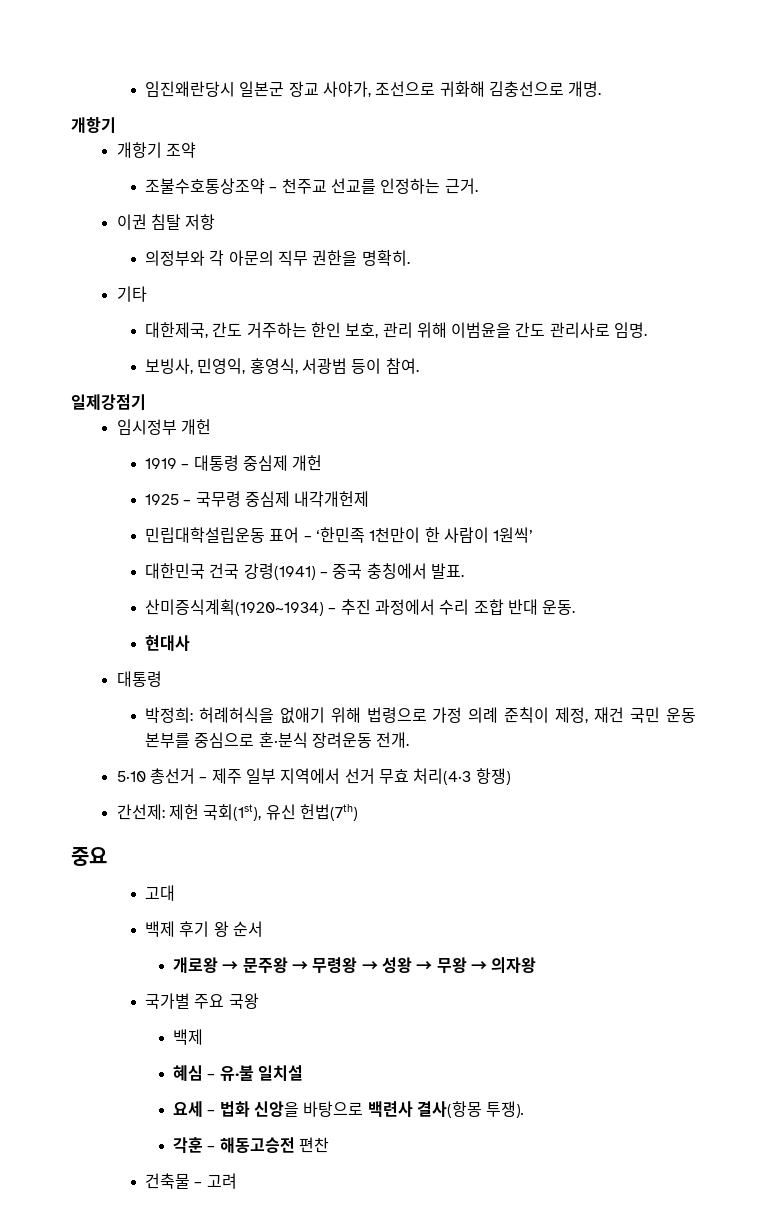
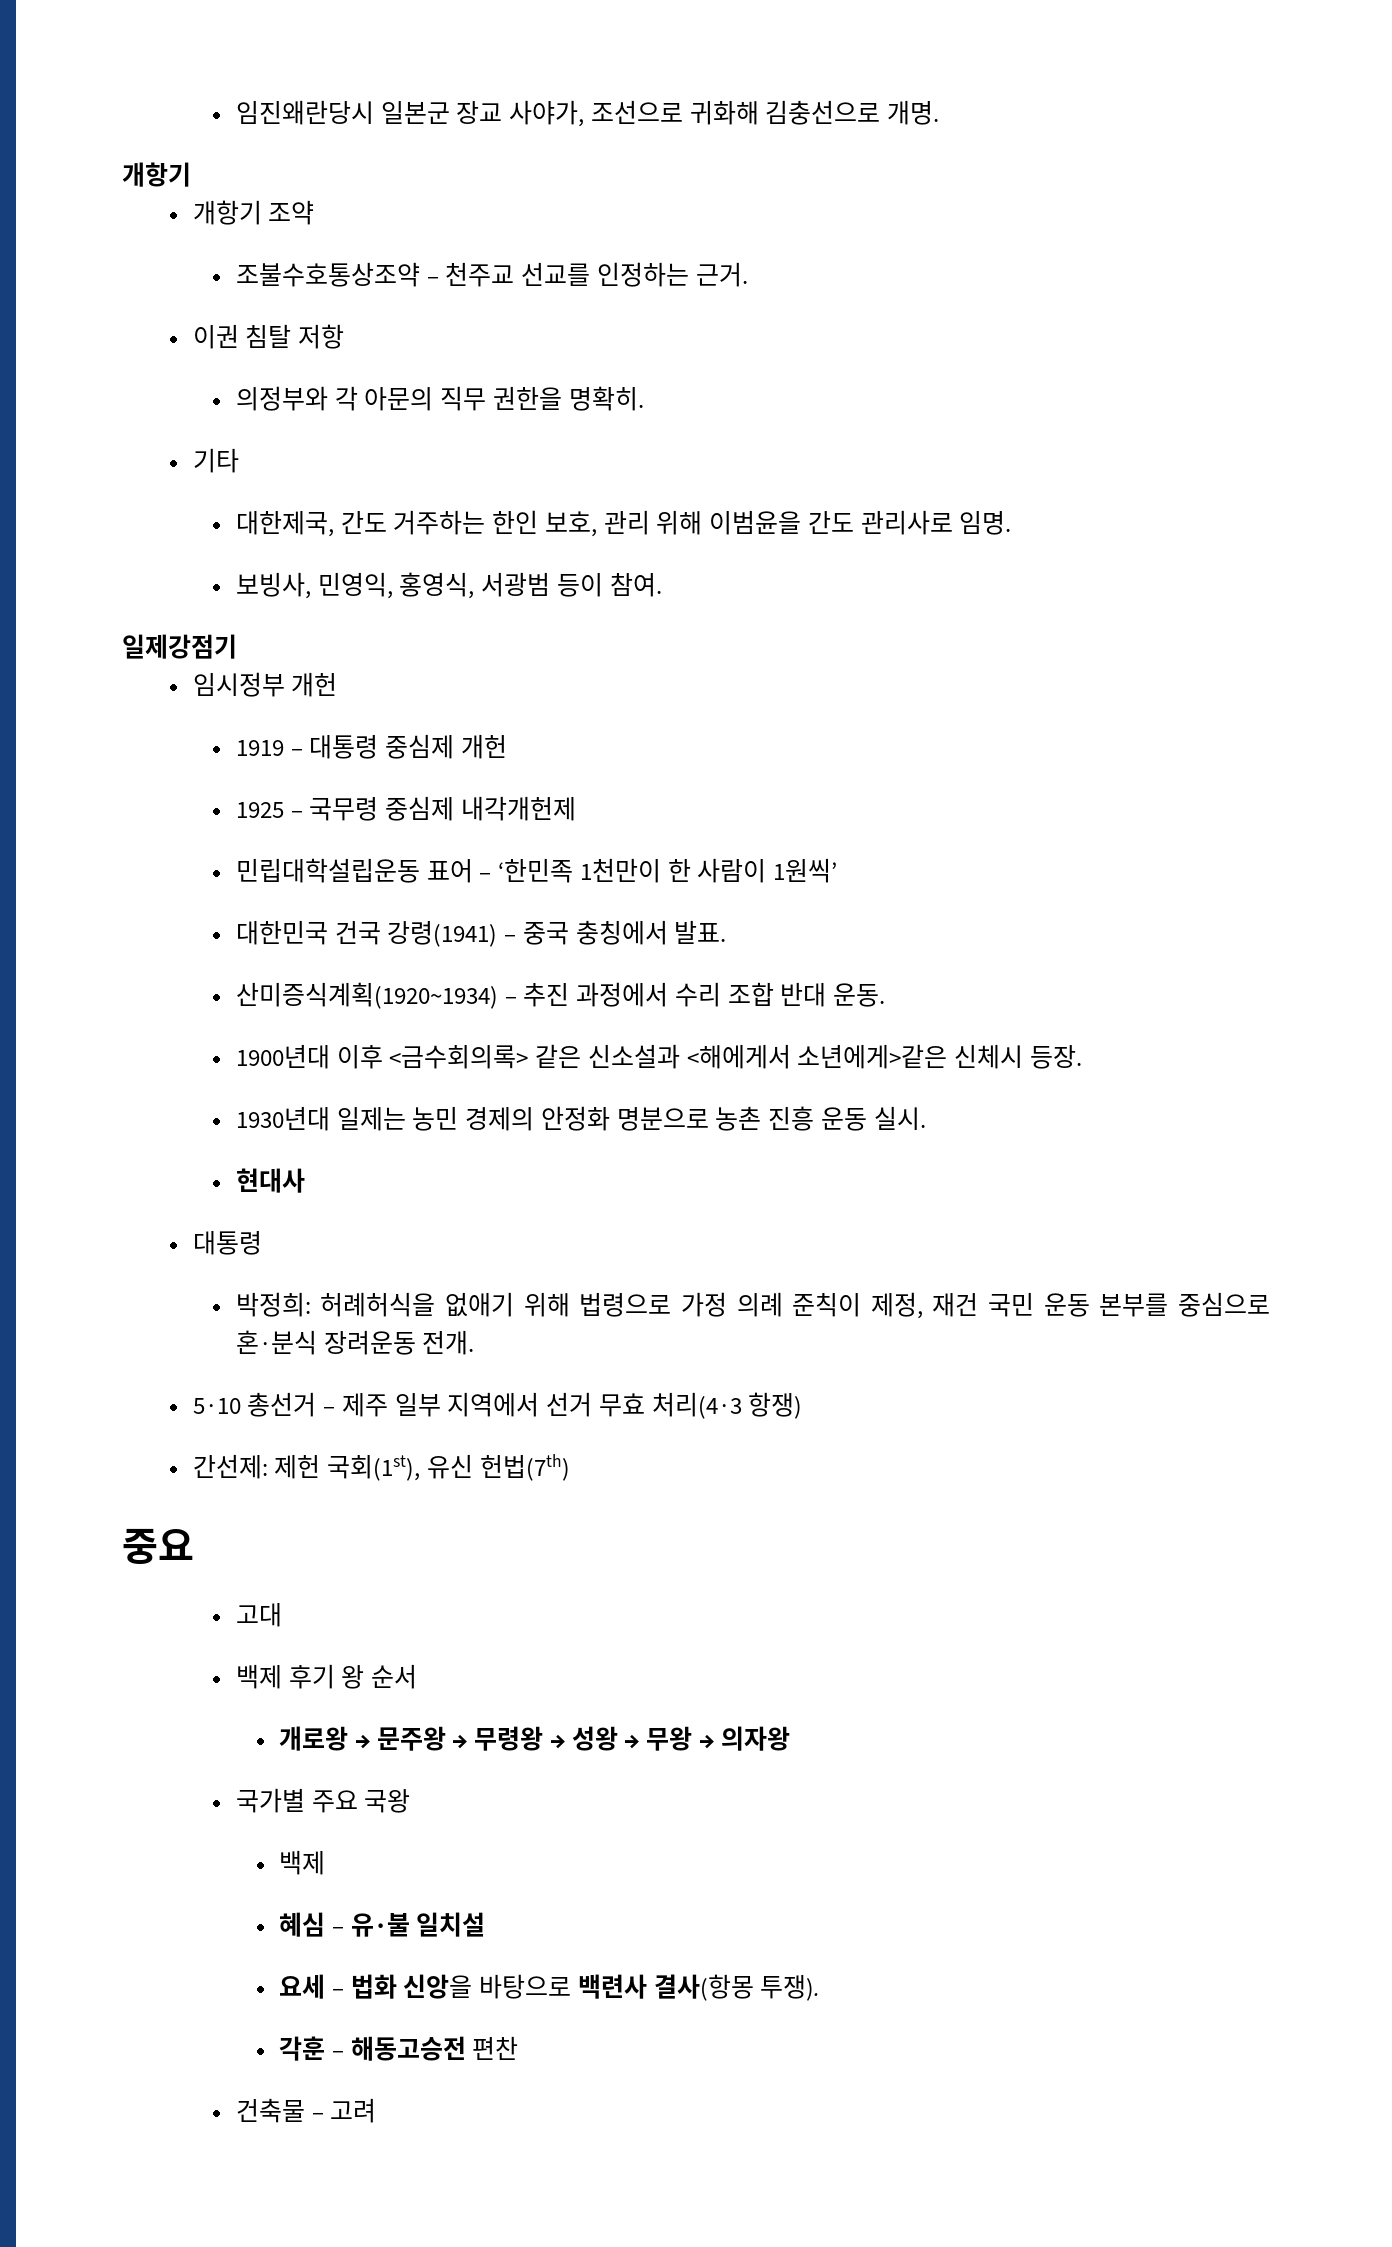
+ 1900년대 이후 <금수회의록> 같은 신소설과 <해에게서 소년에게>같은 신체시 등장.
+ 1930년대 일제는 농민 경제의 안정화 명분으로 농촌 진흥 운동 실시.

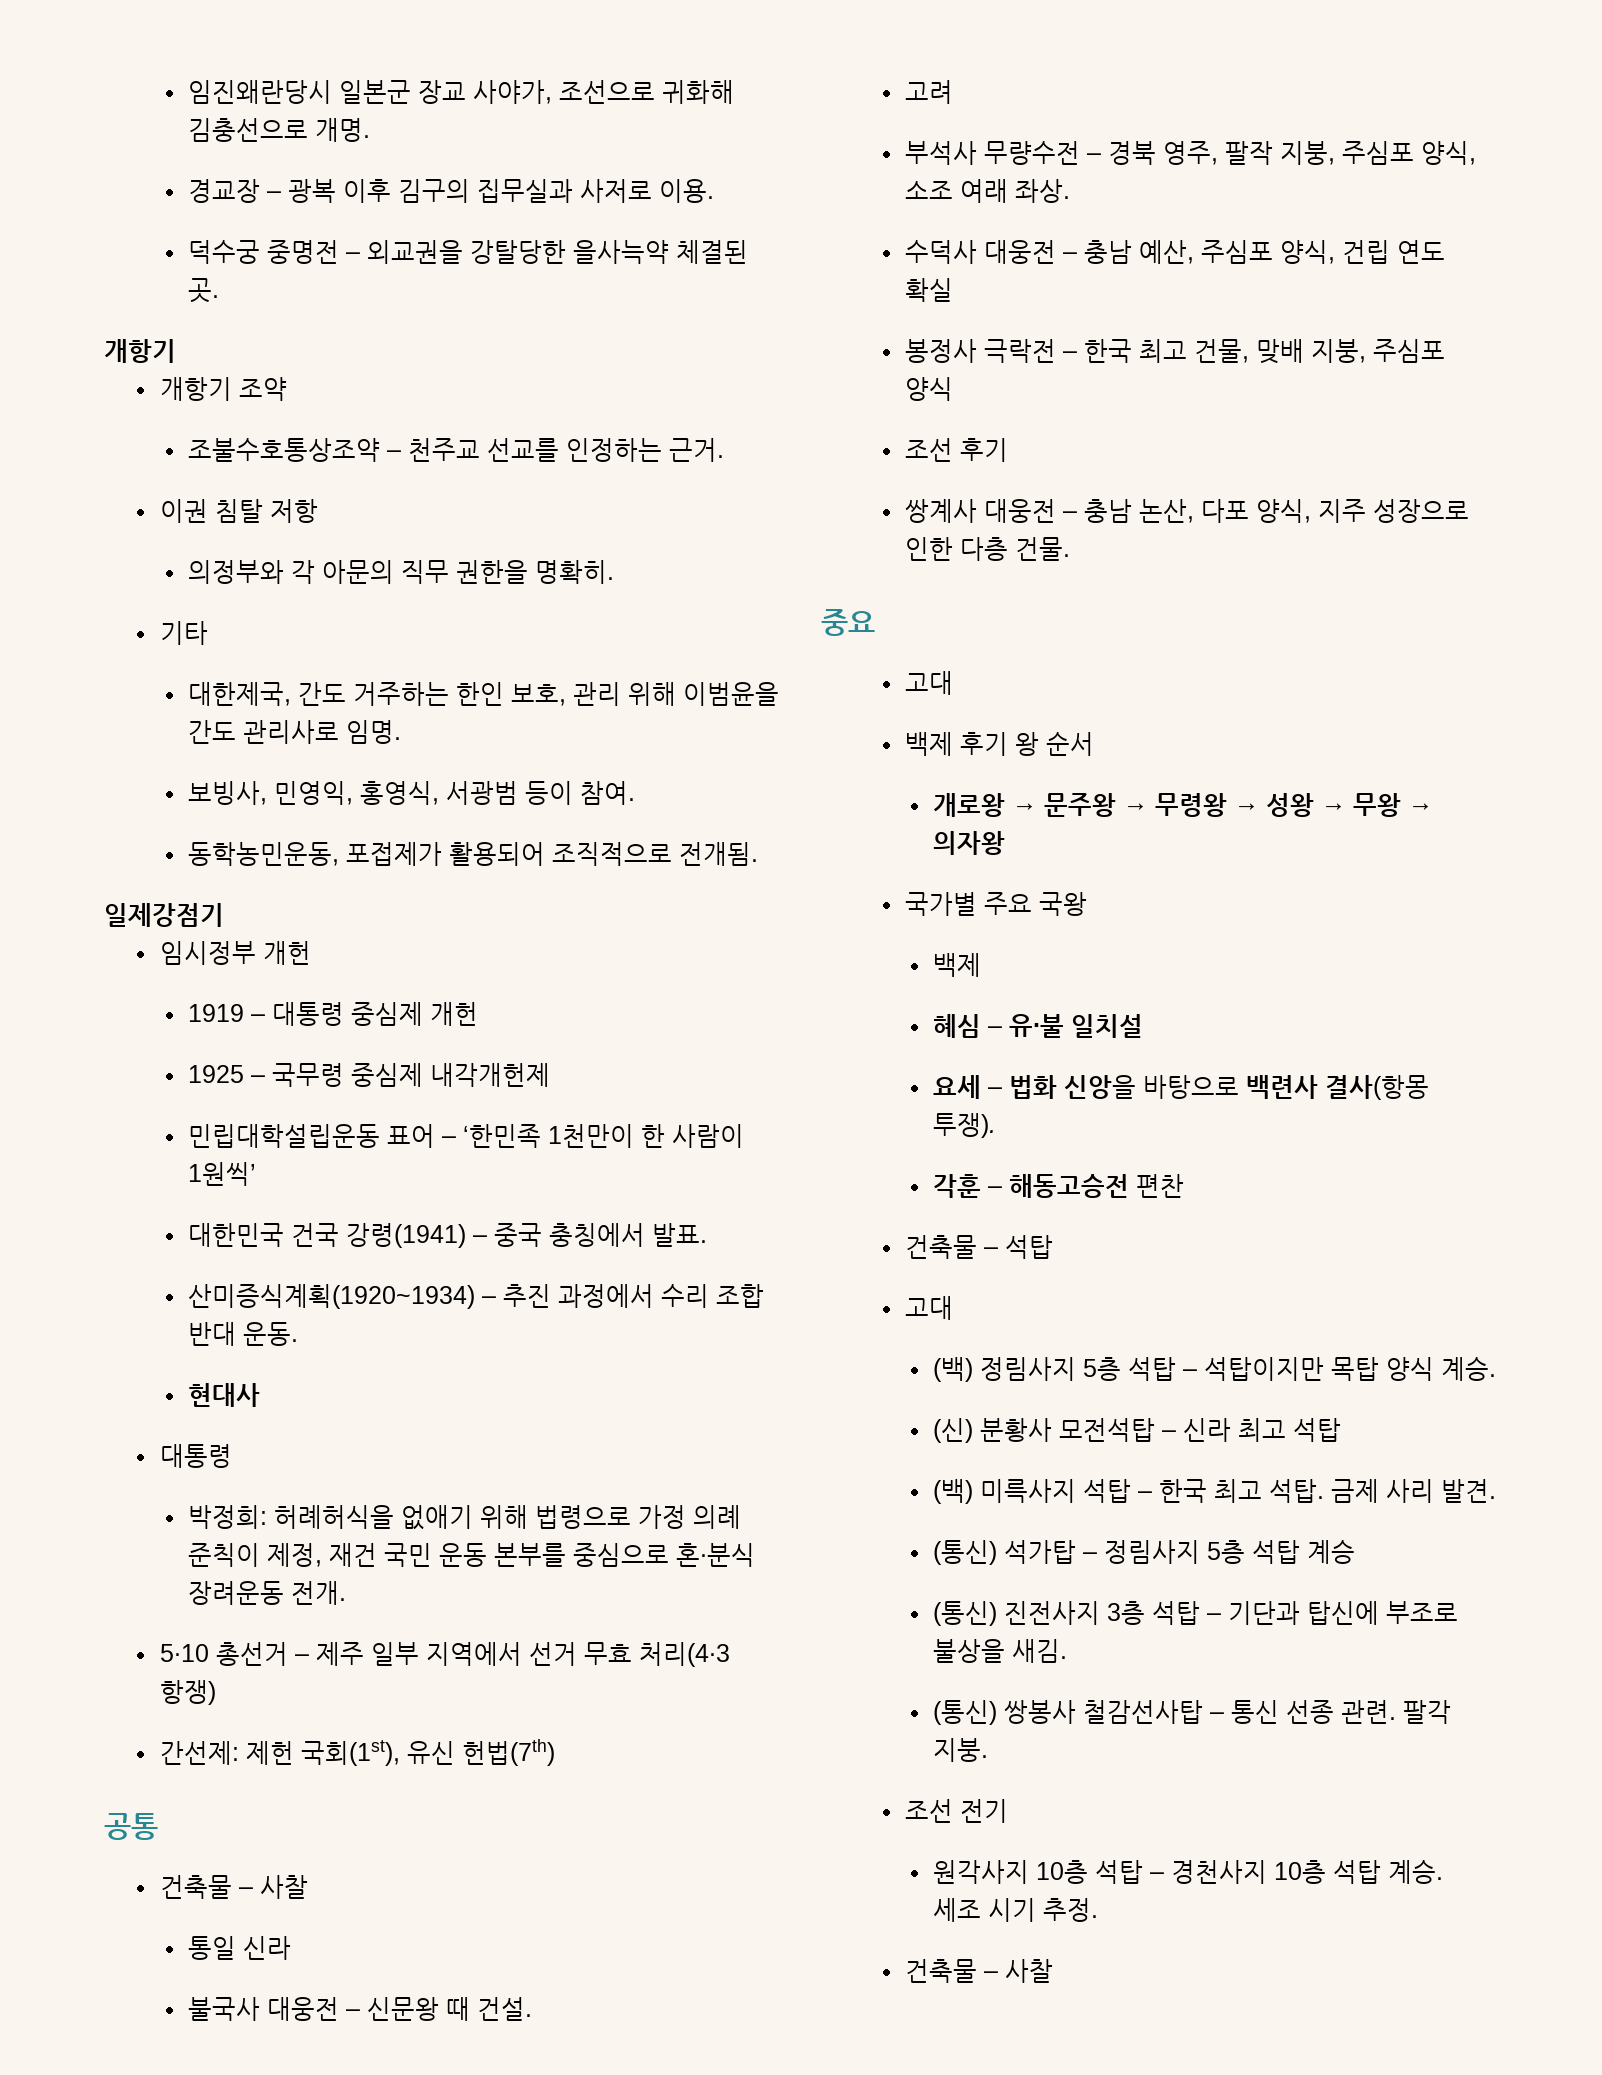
+ 경교장 – 광복 이후 김구의 집무실과 사저로 이용.
+ 덕수궁 중명전 – 외교권을 강탈당한 을사늑약 체결된 곳.
+ 동학농민운동, 포접제가 활용되어 조직적으로 전개됨.
- 1900년대 이후 <금수회의록> 같은 신소설과 <해에게서 소년에게>같은 신체시 등장.
- 1930년대 일제는 농민 경제의 안정화 명분으로 농촌 진흥 운동 실시.
+ 공통
+ 건축물 – 사찰
+ 통일 신라
+ 불국사 대웅전 – 신문왕 때 건설.
+ 고려
+ 부석사 무량수전 – 경북 영주, 팔작 지붕, 주심포 양식, 소조 여래 좌상.
+ 수덕사 대웅전 – 충남 예산, 주심포 양식, 건립 연도 확실
+ 봉정사 극락전 – 한국 최고 건물, 맞배 지붕, 주심포 양식
+ 조선 후기
+ 쌍계사 대웅전 – 충남 논산, 다포 양식, 지주 성장으로 인한 다층 건물.
- 건축물 – 고려
+ 건축물 – 석탑
+ 고대
+ (백) 정림사지 5층 석탑 – 석탑이지만 목탑 양식 계승.
+ (신) 분황사 모전석탑 – 신라 최고 석탑
+ (백) 미륵사지 석탑 – 한국 최고 석탑. 금제 사리 발견.
+ (통신) 석가탑 – 정림사지 5층 석탑 계승
+ (통신) 진전사지 3층 석탑 – 기단과 탑신에 부조로 불상을 새김.
+ (통신) 쌍봉사 철감선사탑 – 통신 선종 관련. 팔각 지붕.
+ 조선 전기
+ 원각사지 10층 석탑 – 경천사지 10층 석탑 계승. 세조 시기 추정.
+ 건축물 – 사찰

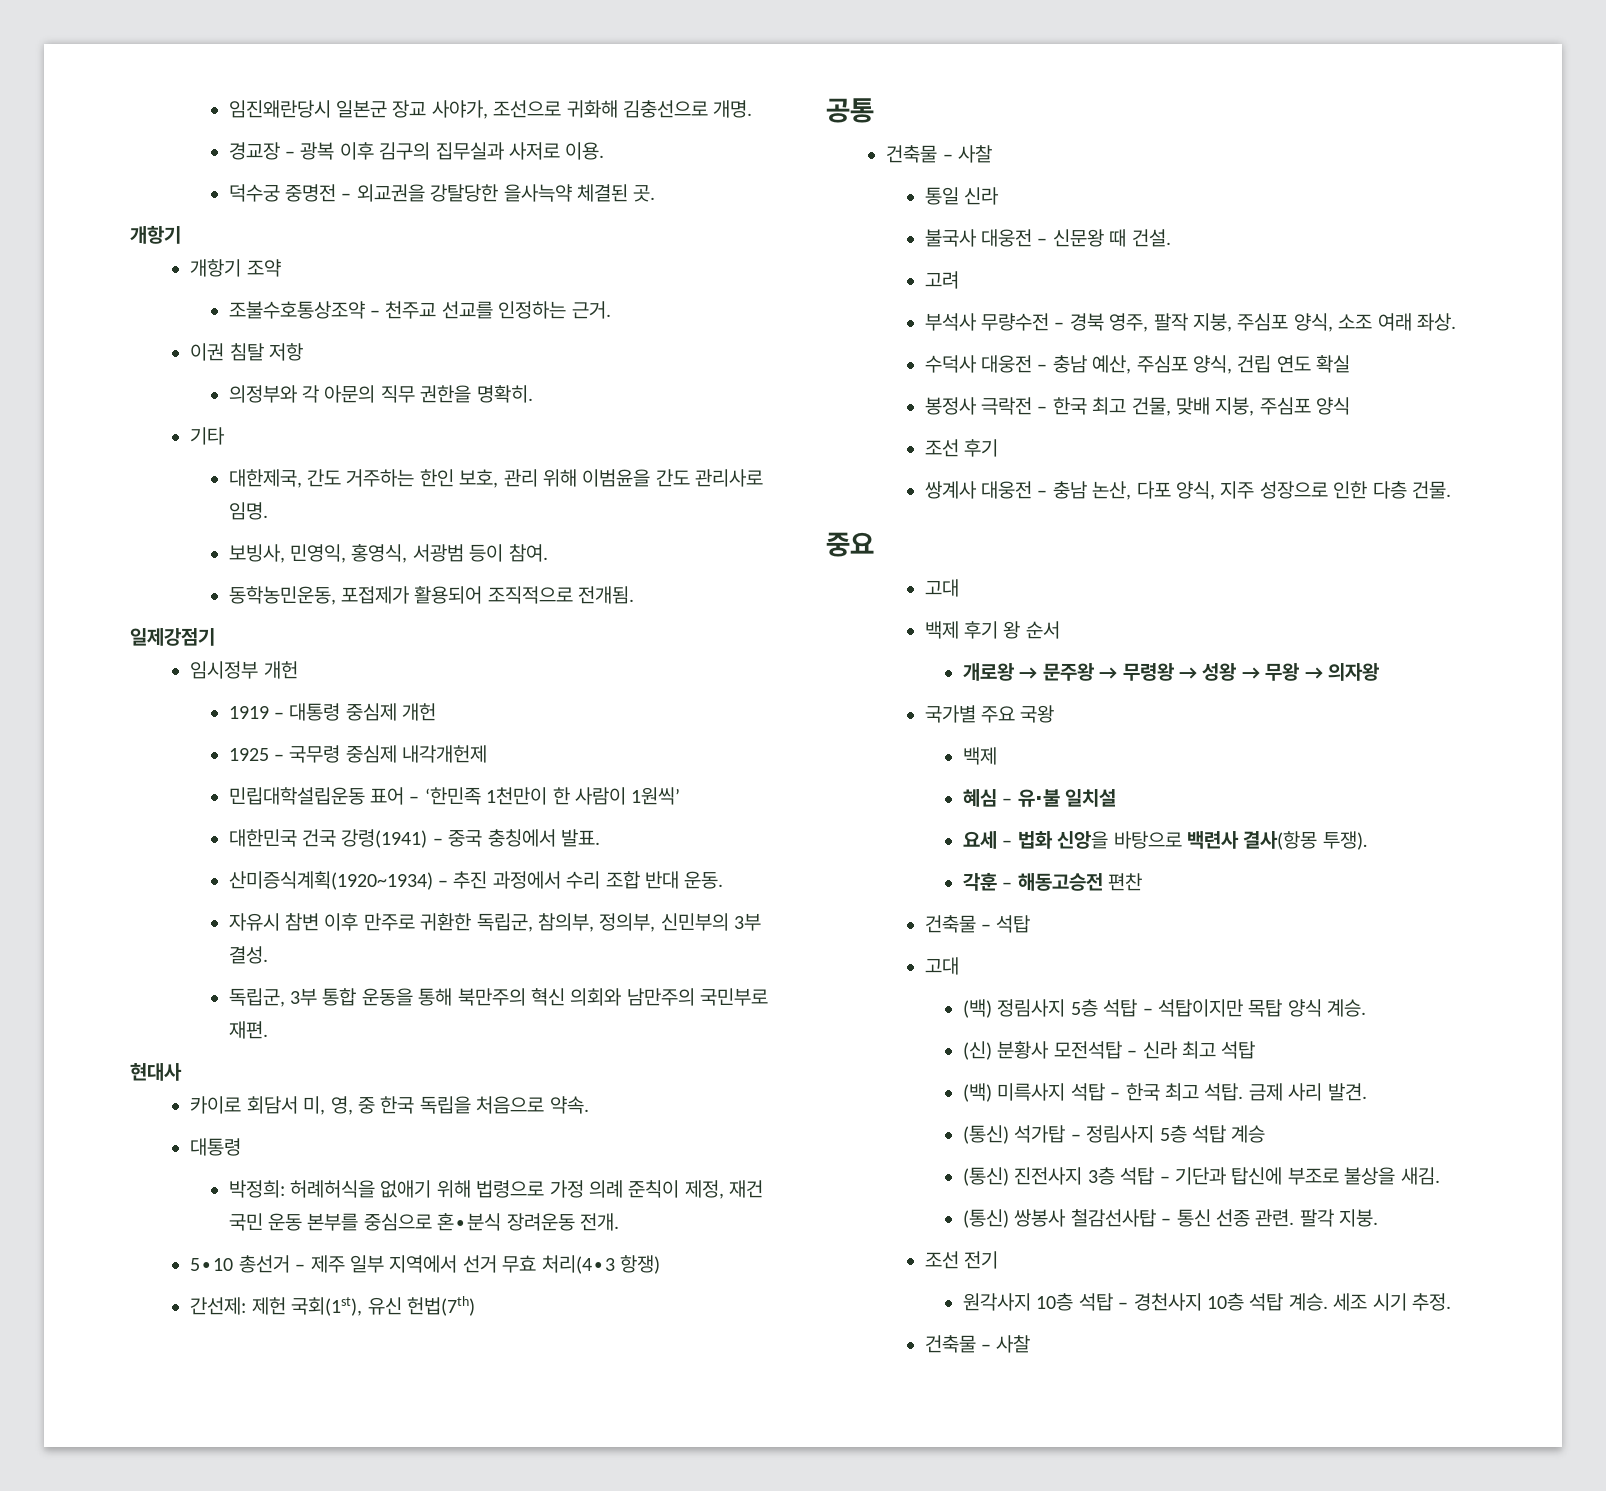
+ 자유시 참변 이후 만주로 귀환한 독립군, 참의부, 정의부, 신민부의 3부 결성.
+ 독립군, 3부 통합 운동을 통해 북만주의 혁신 의회와 남만주의 국민부로 재편.
  현대사
+ 카이로 회담서 미, 영, 중 한국 독립을 처음으로 약속.

